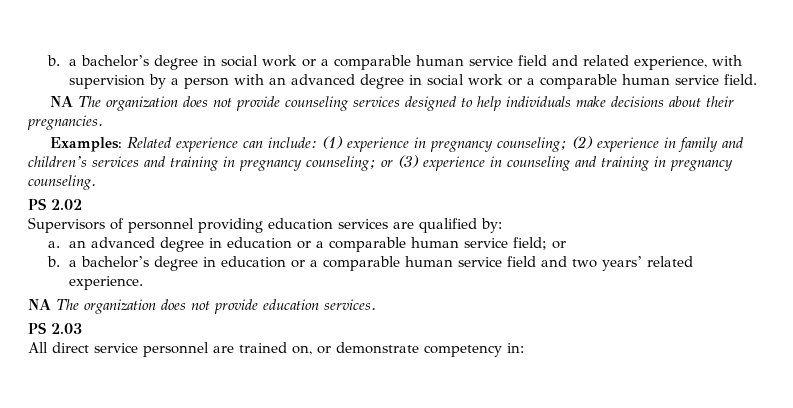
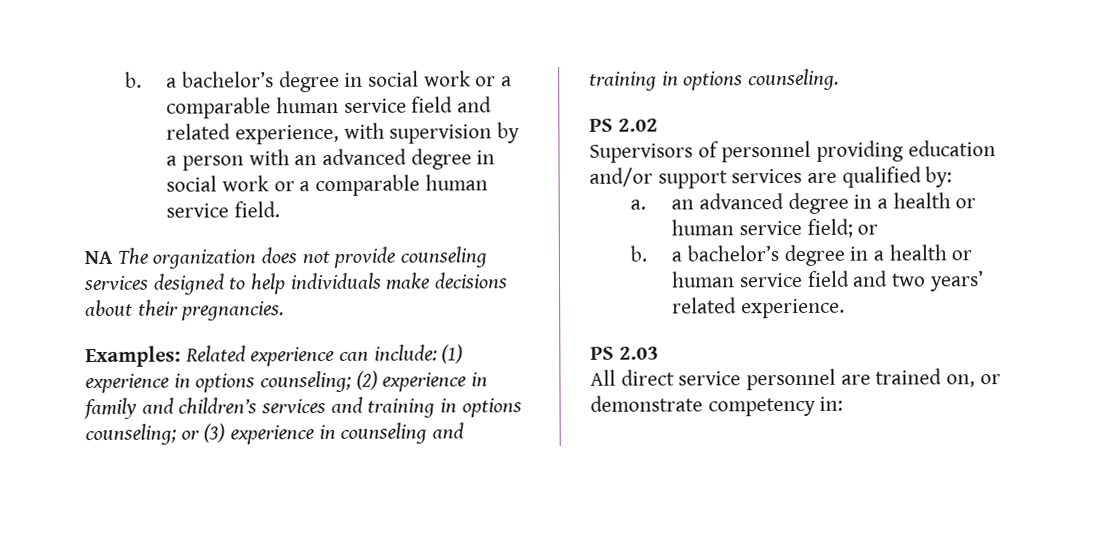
- Examples: Related experience can include: (1) experience in pregnancy counseling; (2) experience in family and children’s services and training in pregnancy counseling; or (3) experience in counseling and training in pregnancy counseling.
+ Examples: Related experience can include: (1) experience in options counseling; (2) experience in family and children’s services and training in options counseling; or (3) experience in counseling and training in options counseling.
- Supervisors of personnel providing education services are qualified by:
+ Supervisors of personnel providing education and/or support services are qualified by:
- a. an advanced degree in education or a comparable human service field; or
+ a. an advanced degree in a health or human service field; or
- b. a bachelor’s degree in education or a comparable human service field and two years’ related experience.
+ b. a bachelor’s degree in a health or human service field and two years’ related experience.
- NA The organization does not provide education services.

